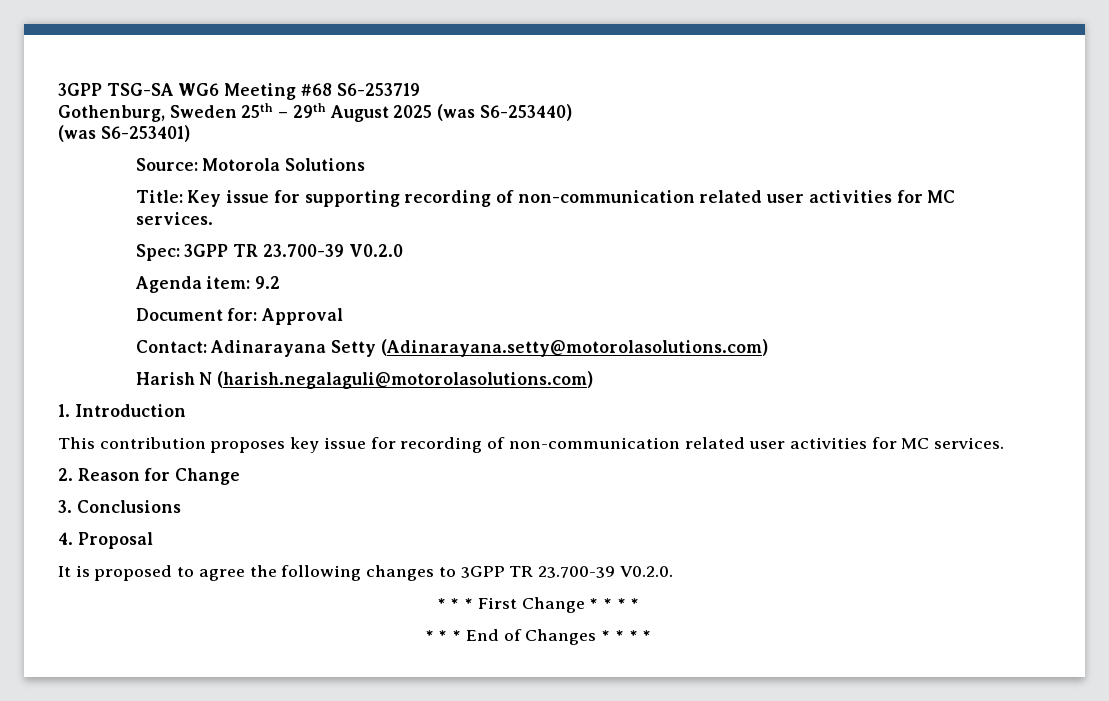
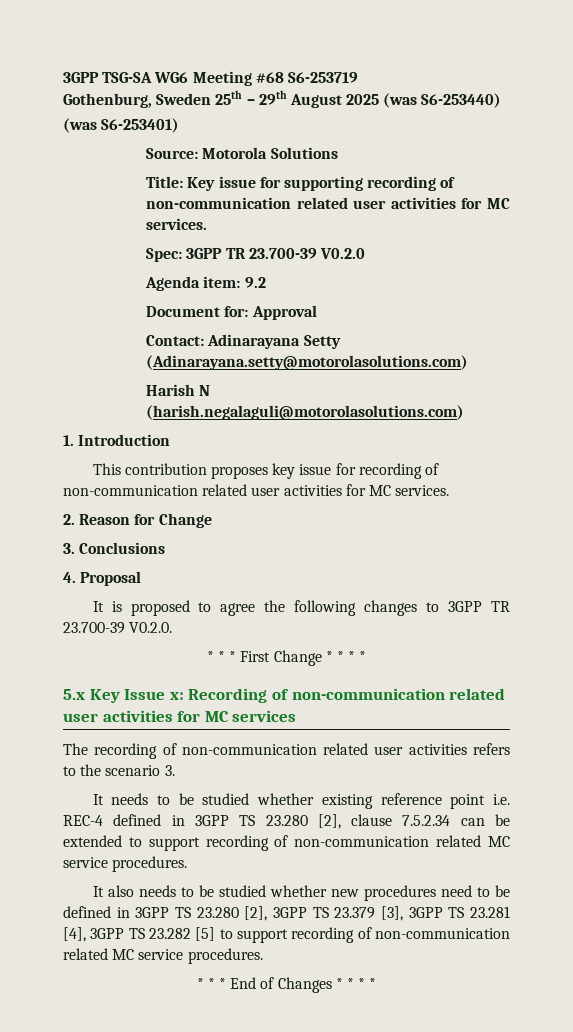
+ 5.x Key Issue x: Recording of non-communication related user activities for MC services
+ The recording of non-communication related user activities refers to the scenario 3.
+ It needs to be studied whether existing reference point i.e. REC-4 defined in 3GPP TS 23.280 [2], clause 7.5.2.34 can be extended to support recording of non-communication related MC service procedures.
+ It also needs to be studied whether new procedures need to be defined in 3GPP TS 23.280 [2], 3GPP TS 23.379 [3], 3GPP TS 23.281 [4], 3GPP TS 23.282 [5] to support recording of non-communication related MC service procedures.

